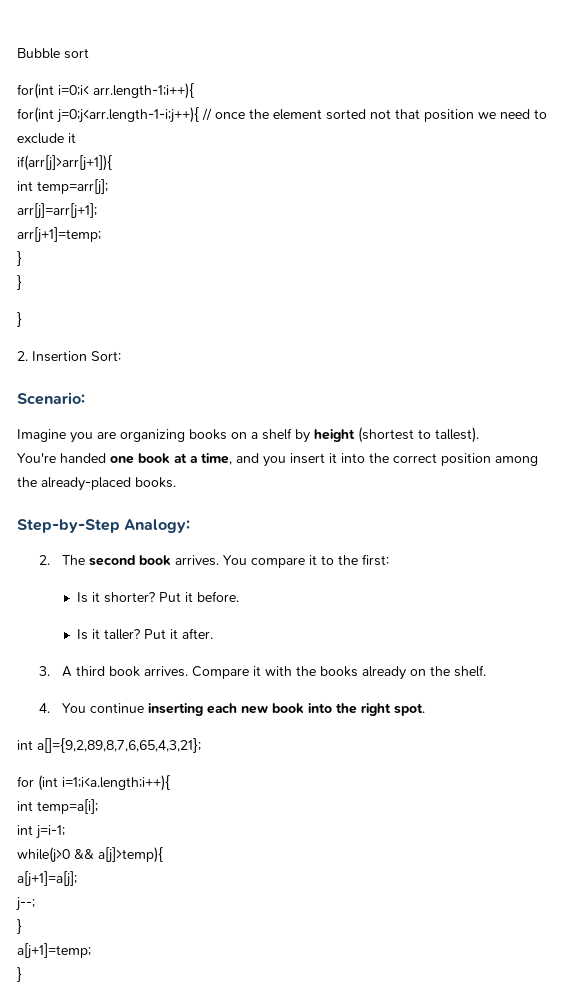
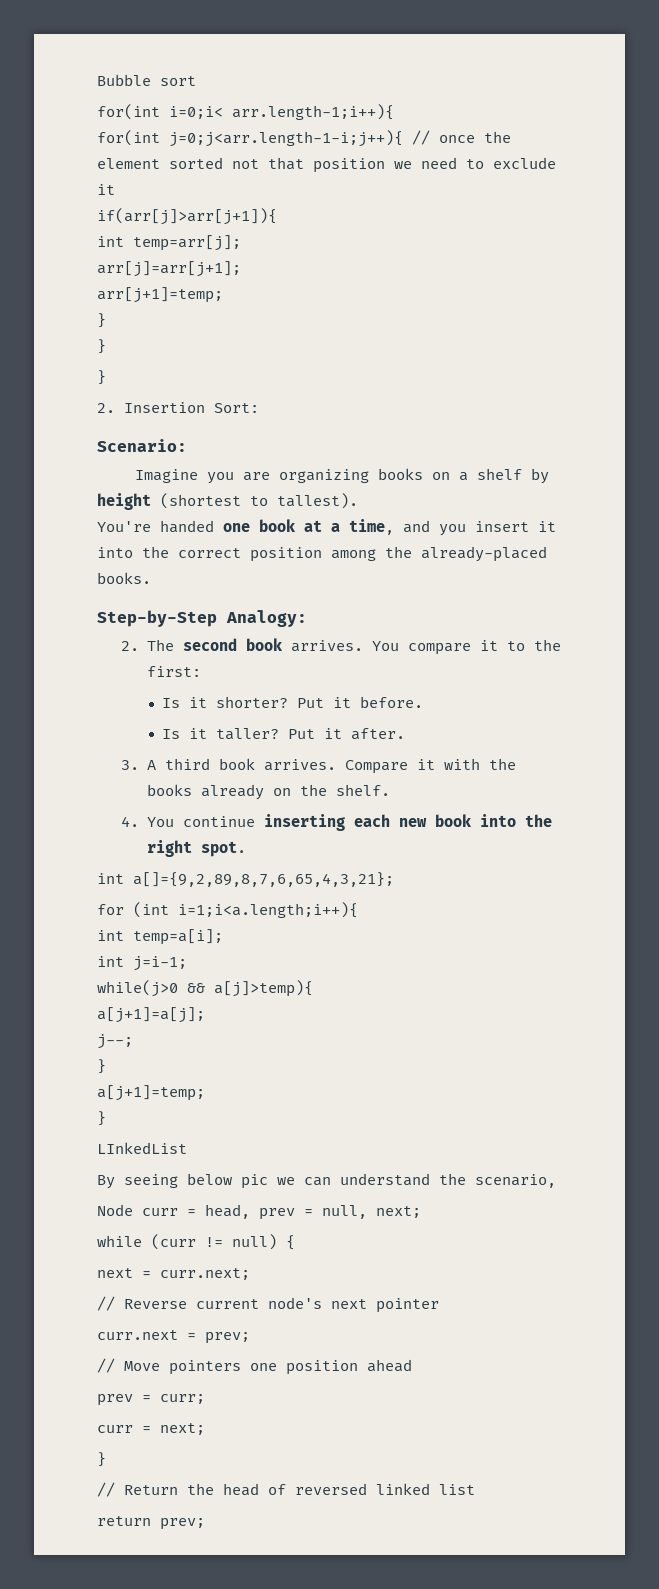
+ LInkedList
+ By seeing below pic we can understand the scenario,
+ Node curr = head, prev = null, next;
+ while (curr != null) {
+ next = curr.next;
+ // Reverse current node's next pointer
+ curr.next = prev;
+ // Move pointers one position ahead
+ prev = curr;
+ curr = next;
+ }
+ // Return the head of reversed linked list
+ return prev;

